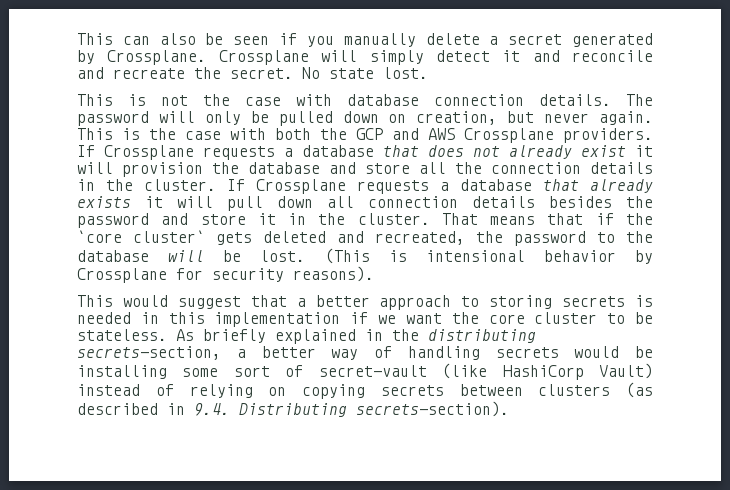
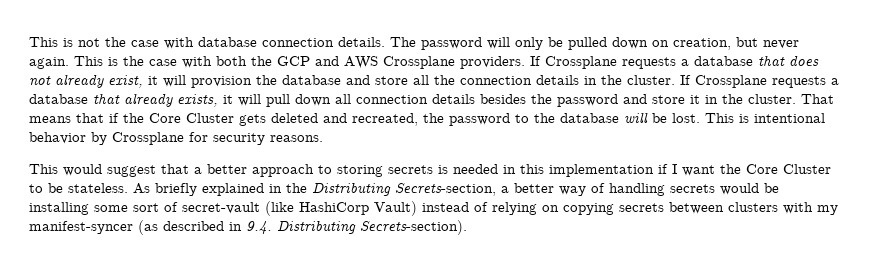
- This can also be seen if you manually delete a secret generated by Crossplane. Crossplane will simply detect it and reconcile and recreate the secret. No state lost.
- If Crossplane requests a database that does not already exist it will provision the database and store all the connection details in the cluster.
+ If Crossplane requests a database that does not already exist, it will provision the database and store all the connection details in the cluster.
- If Crossplane requests a database that already exists it will pull down all connection details besides the password and store it in the cluster.
+ If Crossplane requests a database that already exists, it will pull down all connection details besides the password and store it in the cluster.
- That means that if the `core cluster` gets deleted and recreated, the password to the database will be lost.
+ That means that if the Core Cluster gets deleted and recreated, the password to the database will be lost.
- (This is intensional behavior by Crossplane for security reasons).
+ This is intentional behavior by Crossplane for security reasons.
- This would suggest that a better approach to storing secrets is needed in this implementation if we want the core cluster to be stateless.
+ This would suggest that a better approach to storing secrets is needed in this implementation if I want the Core Cluster to be stateless.
- As briefly explained in the distributing secrets-section, a better way of handling secrets would be installing some sort of secret-vault (like HashiCorp Vault) instead of relying on copying secrets between clusters (as described in 9.4. Distributing secrets-section).
+ As briefly explained in the Distributing Secrets-section, a better way of handling secrets would be installing some sort of secret-vault (like HashiCorp Vault) instead of relying on copying secrets between clusters with my manifest-syncer (as described in 9.4. Distributing Secrets-section).

